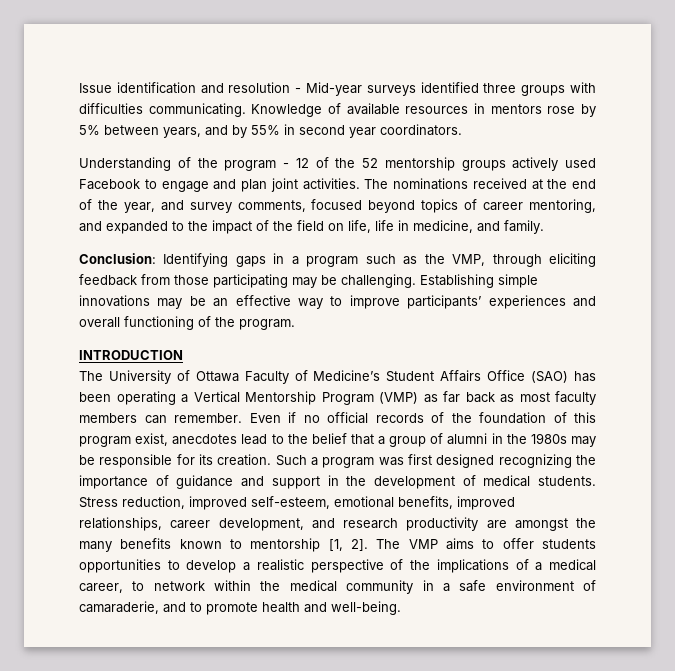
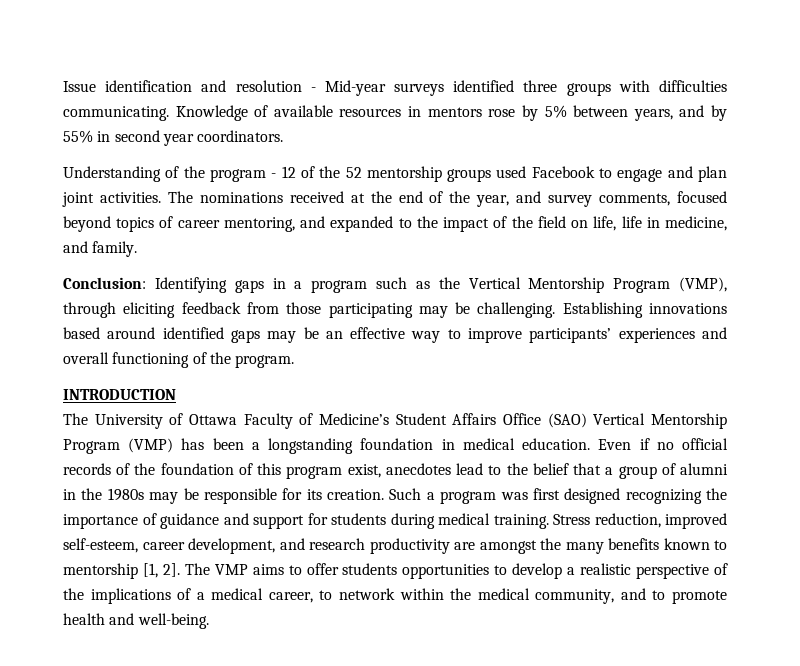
- Understanding of the program - 12 of the 52 mentorship groups actively used Facebook to engage and plan joint activities.
+ Understanding of the program - 12 of the 52 mentorship groups used Facebook to engage and plan joint activities.
- Conclusion: Identifying gaps in a program such as the VMP, through eliciting feedback from those participating may be challenging.
+ Conclusion: Identifying gaps in a program such as the Vertical Mentorship Program (VMP), through eliciting feedback from those participating may be challenging.
- Establishing simple innovations may be an effective way to improve participants’ experiences and overall functioning of the program.
+ Establishing innovations based around identified gaps may be an effective way to improve participants’ experiences and overall functioning of the program.
- The University of Ottawa Faculty of Medicine’s Student Affairs Office (SAO) has been operating a Vertical Mentorship Program (VMP) as far back as most faculty members can remember.
+ The University of Ottawa Faculty of Medicine’s Student Affairs Office (SAO) Vertical Mentorship Program (VMP) has been a longstanding foundation in medical education.
- Such a program was first designed recognizing the importance of guidance and support in the development of medical students. Stress reduction, improved self-esteem, emotional benefits, improved relationships, career development, and research productivity are amongst the many benefits known to mentorship [1, 2].
+ Such a program was first designed recognizing the importance of guidance and support for students during medical training. Stress reduction, improved self-esteem, career development, and research productivity are amongst the many benefits known to mentorship [1, 2].
- The VMP aims to offer students opportunities to develop a realistic perspective of the implications of a medical career, to network within the medical community in a safe environment of camaraderie, and to promote health and well-being.
+ The VMP aims to offer students opportunities to develop a realistic perspective of the implications of a medical career, to network within the medical community, and to promote health and well-being.

